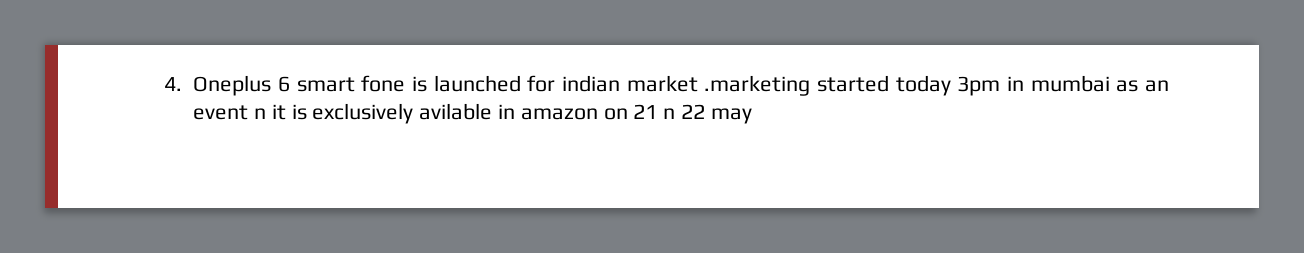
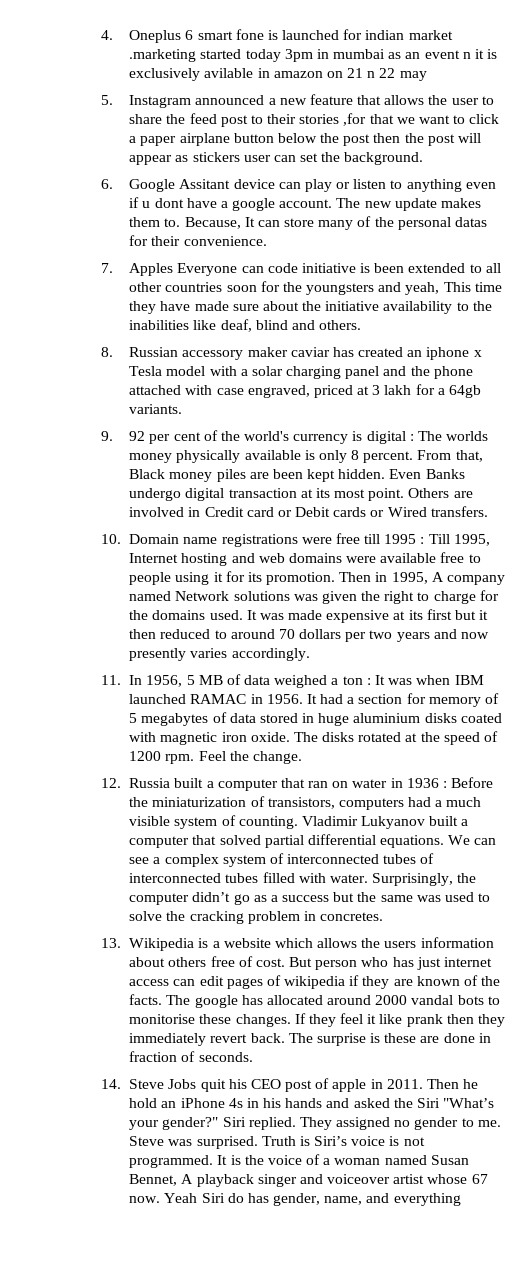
+ 5. Instagram announced a new feature that allows the user to share the feed post to their stories ,for that we want to click a paper airplane button below the post then the post will appear as stickers user can set the background.
+ 6. Google Assitant device can play or listen to anything even if u dont have a google account. The new update makes them to. Because, It can store many of the personal datas for their convenience.
+ 7. Apples Everyone can code initiative is been extended to all other countries soon for the youngsters and yeah, This time they have made sure about the initiative availability to the inabilities like deaf, blind and others.
+ 8. Russian accessory maker caviar has created an iphone x Tesla model with a solar charging panel and the phone attached with case engraved, priced at 3 lakh for a 64gb variants.
+ 9. 92 per cent of the world's currency is digital : The worlds money physically available is only 8 percent. From that, Black money piles are been kept hidden. Even Banks undergo digital transaction at its most point. Others are involved in Credit card or Debit cards or Wired transfers.
+ 10. Domain name registrations were free till 1995 : Till 1995, Internet hosting and web domains were available free to people using it for its promotion. Then in 1995, A company named Network solutions was given the right to charge for the domains used. It was made expensive at its first but it then reduced to around 70 dollars per two years and now presently varies accordingly.
+ 11. In 1956, 5 MB of data weighed a ton : It was when IBM launched RAMAC in 1956. It had a section for memory of 5 megabytes of data stored in huge aluminium disks coated with magnetic iron oxide. The disks rotated at the speed of 1200 rpm. Feel the change.
+ 12. Russia built a computer that ran on water in 1936 : Before the miniaturization of transistors, computers had a much visible system of counting. Vladimir Lukyanov built a computer that solved partial differential equations. We can see a complex system of interconnected tubes of interconnected tubes filled with water. Surprisingly, the computer didn’t go as a success but the same was used to solve the cracking problem in concretes.
+ 13. Wikipedia is a website which allows the users information about others free of cost. But person who has just internet access can edit pages of wikipedia if they are known of the facts. The google has allocated around 2000 vandal bots to monitorise these changes. If they feel it like prank then they immediately revert back. The surprise is these are done in fraction of seconds.
+ 14. Steve Jobs quit his CEO post of apple in 2011. Then he hold an iPhone 4s in his hands and asked the Siri "What’s your gender?" Siri replied. They assigned no gender to me. Steve was surprised. Truth is Siri’s voice is not programmed. It is the voice of a woman named Susan Bennet, A playback singer and voiceover artist whose 67 now. Yeah Siri do has gender, name, and everything

